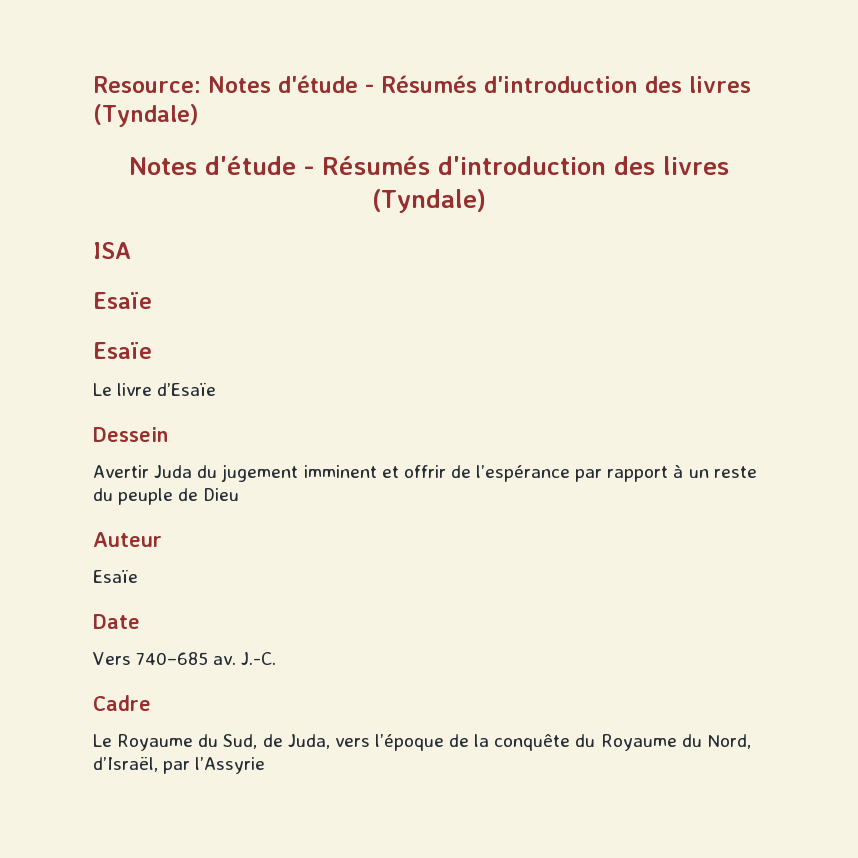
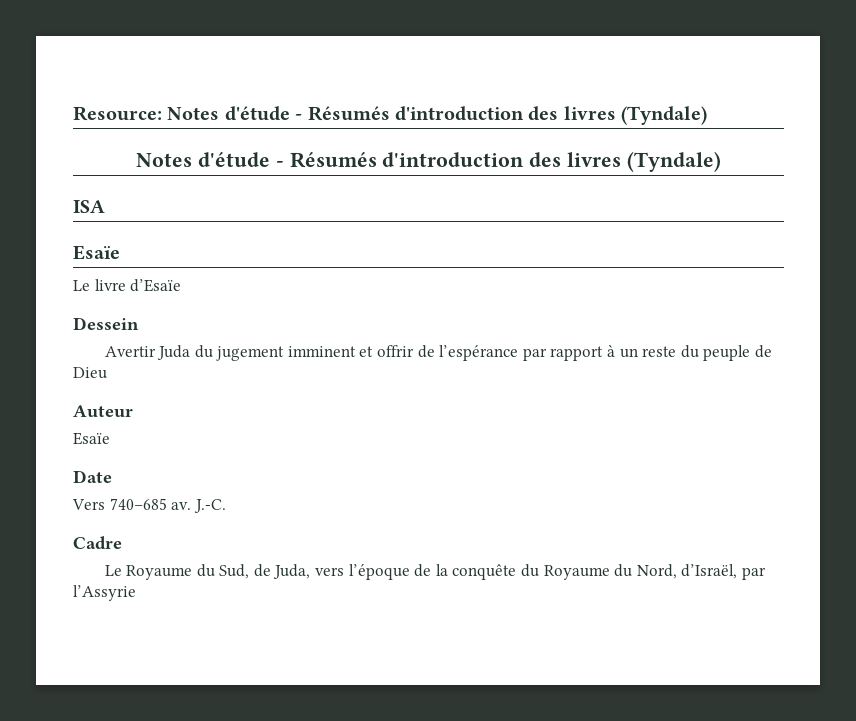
  ISA
- Esaïe

